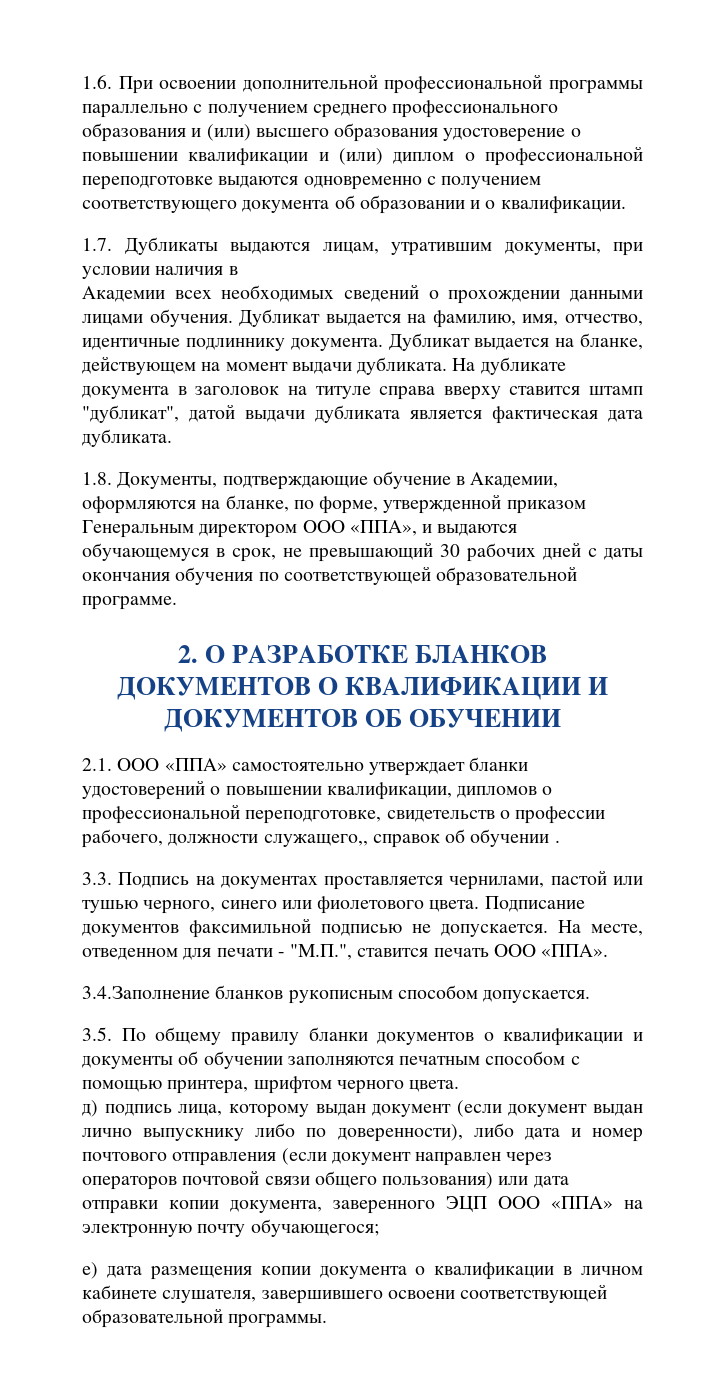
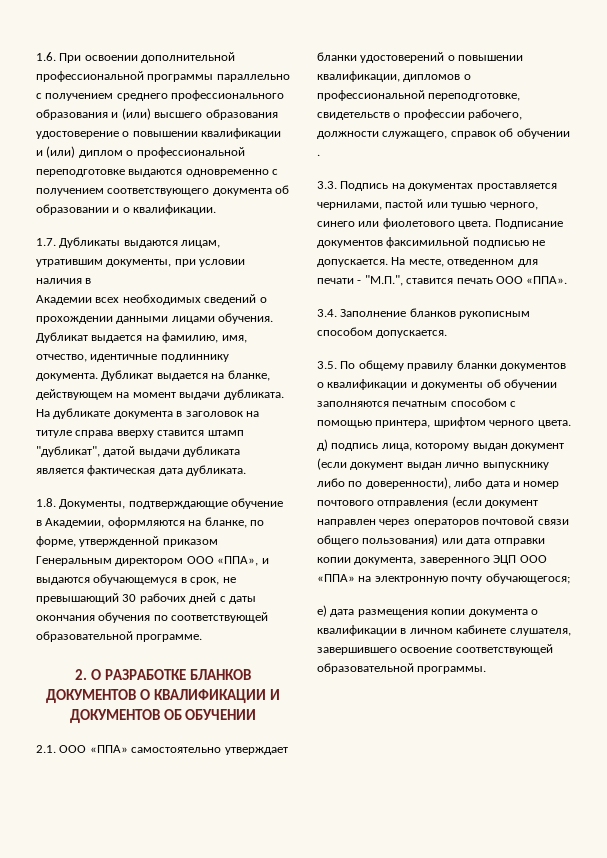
- 2.1. ООО «ППА» самостоятельно утверждает бланки удостоверений о повышении квалификации, дипломов о профессиональной переподготовке, свидетельств о профессии рабочего, должности служащего,, справок об обучении .
+ 2.1. ООО «ППА» самостоятельно утверждает бланки удостоверений о повышении квалификации, дипломов о профессиональной переподготовке, свидетельств о профессии рабочего, должности служащего, справок об обучении .
- 3.4.Заполнение бланков рукописным способом допускается.
+ 3.4. Заполнение бланков рукописным способом допускается.
- е) дата размещения копии документа о квалификации в личном кабинете слушателя, завершившего освоени соответствующей образовательной программы.
+ е) дата размещения копии документа о квалификации в личном кабинете слушателя, завершившего освоение соответствующей образовательной программы.

